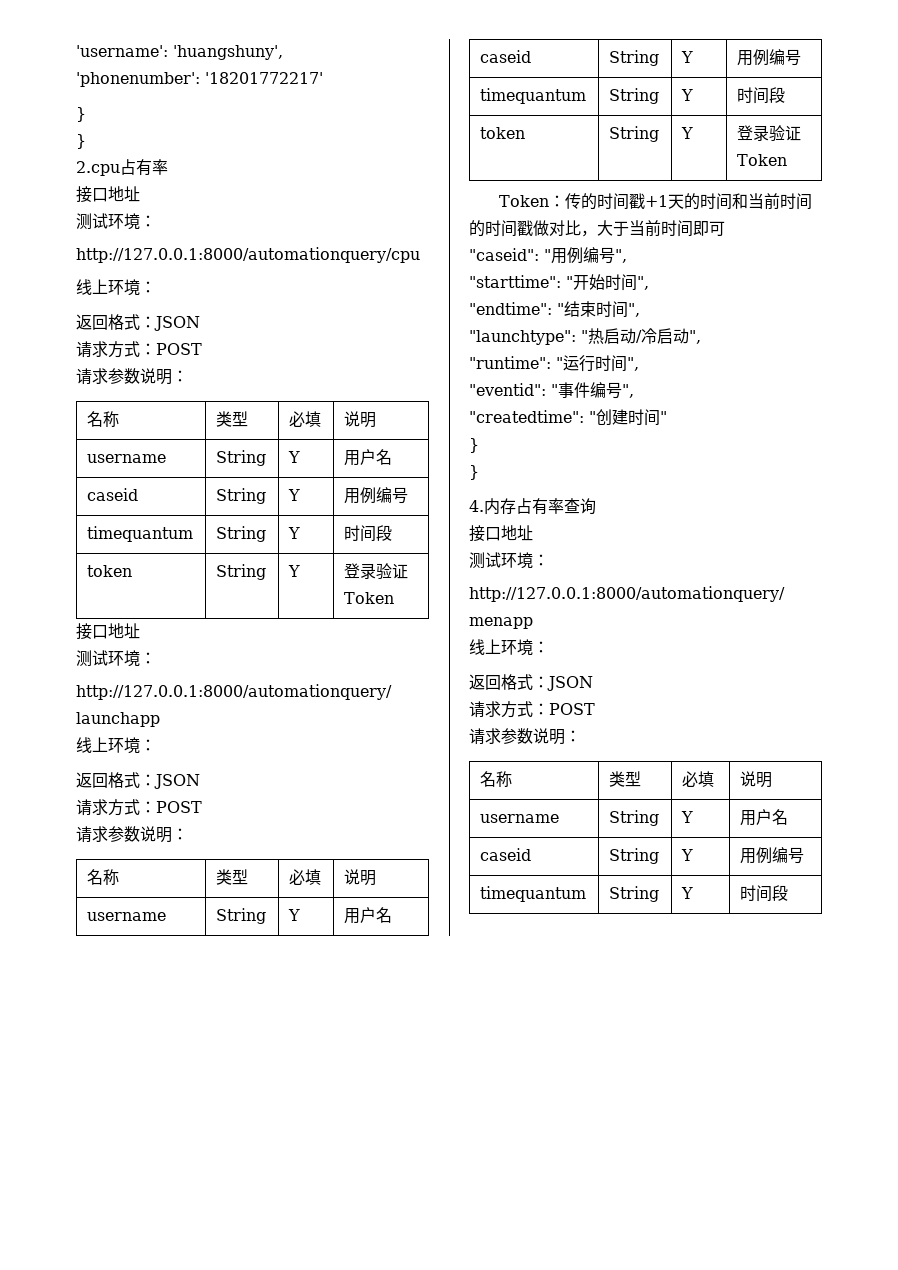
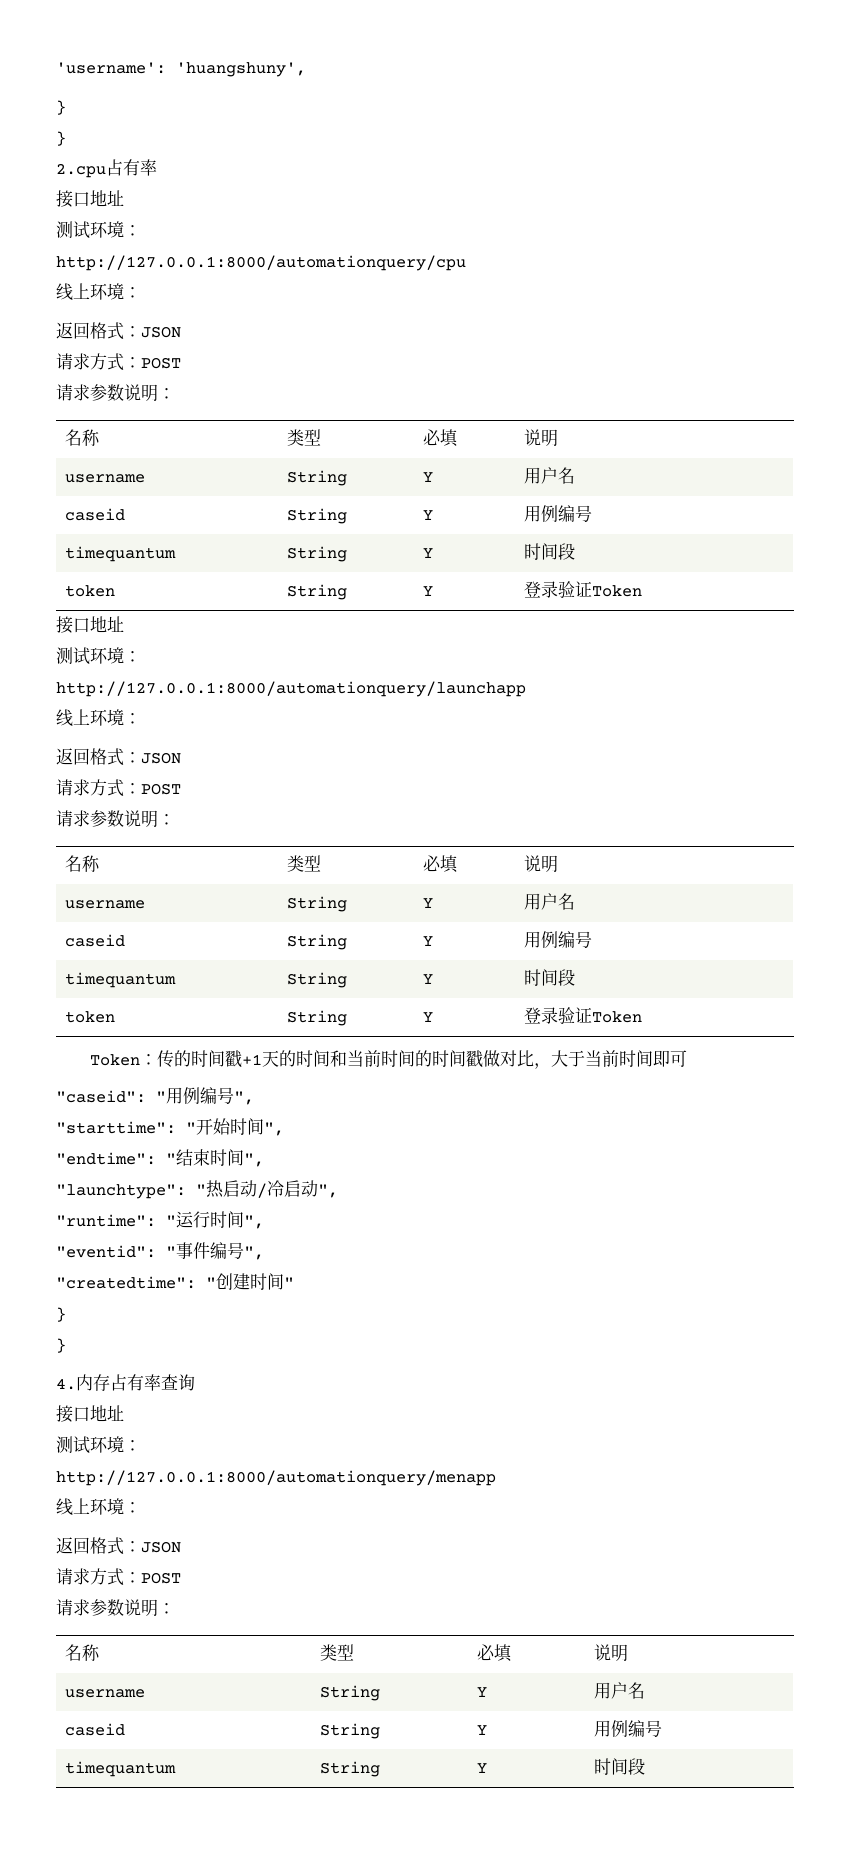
- 'phonenumber': '18201772217'

